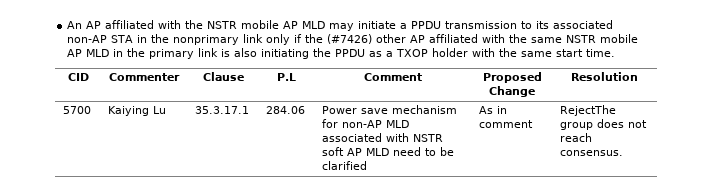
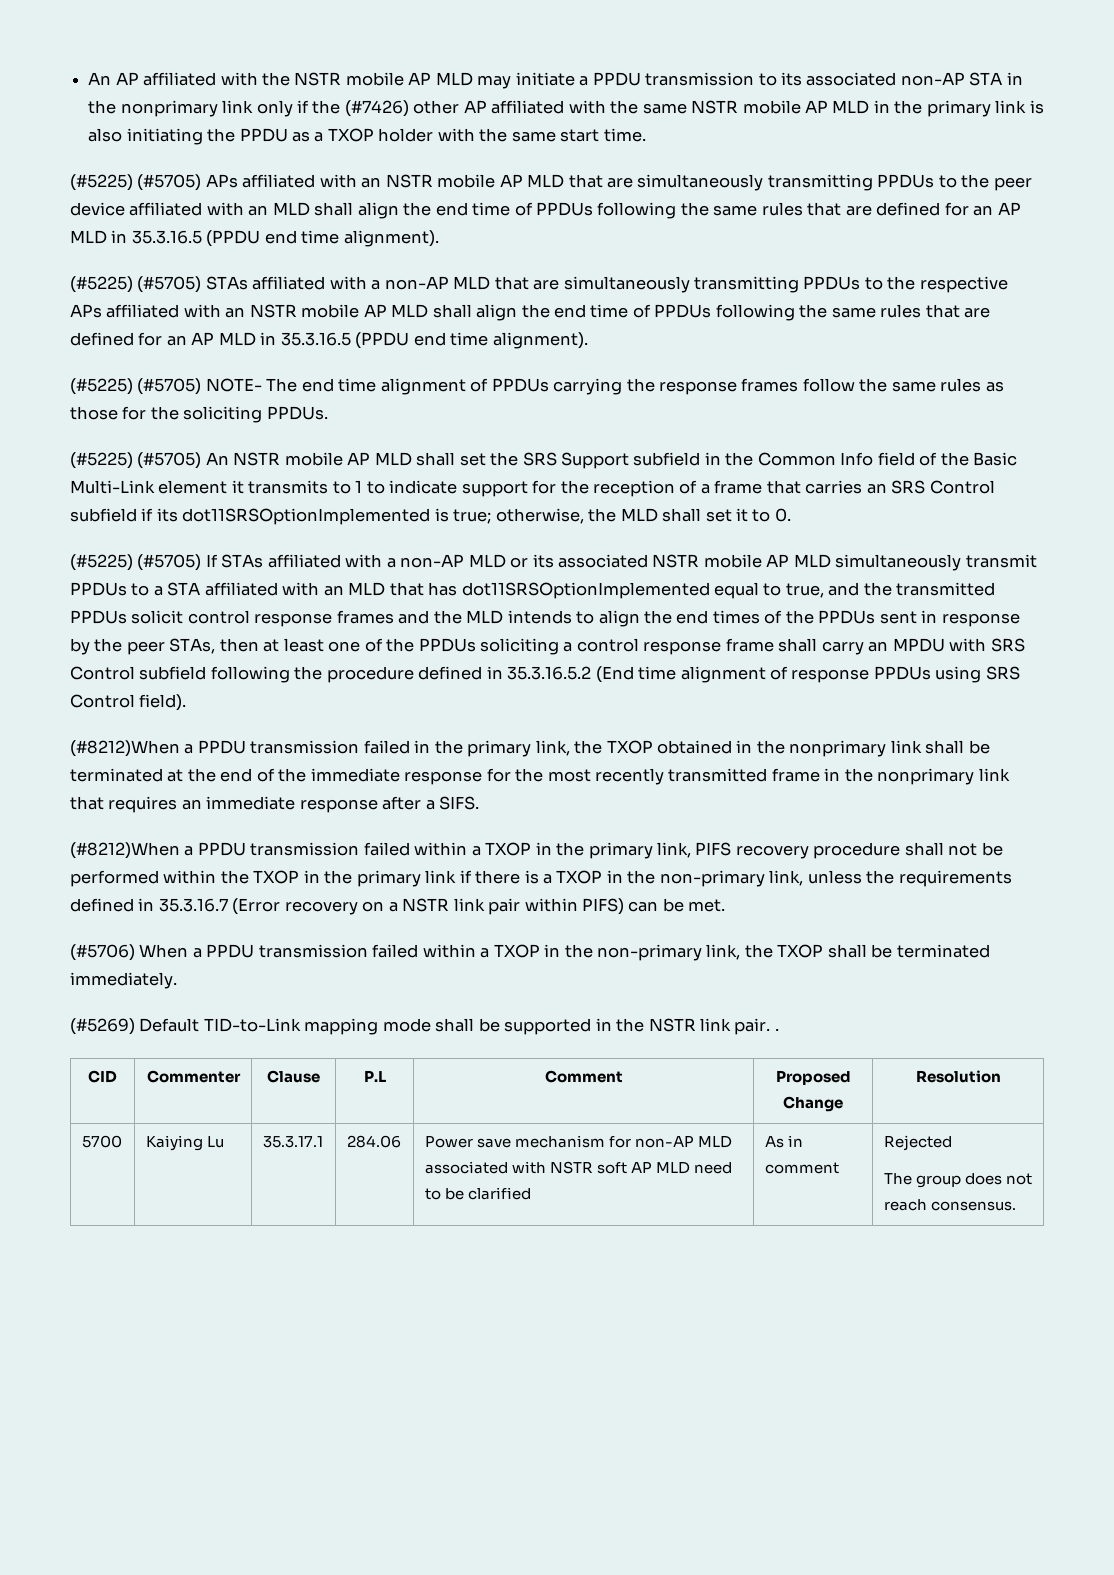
+ (#5225) (#5705) APs affiliated with an NSTR mobile AP MLD that are simultaneously transmitting PPDUs to the peer device affiliated with an MLD shall align the end time of PPDUs following the same rules that are defined for an AP MLD in 35.3.16.5 (PPDU end time alignment).
+ (#5225) (#5705) STAs affiliated with a non-AP MLD that are simultaneously transmitting PPDUs to the respective APs affiliated with an NSTR mobile AP MLD shall align the end time of PPDUs following the same rules that are defined for an AP MLD in 35.3.16.5 (PPDU end time alignment).
+ (#5225) (#5705) NOTE- The end time alignment of PPDUs carrying the response frames follow the same rules as those for the soliciting PPDUs.
+ (#5225) (#5705) An NSTR mobile AP MLD shall set the SRS Support subfield in the Common Info field of the Basic Multi-Link element it transmits to 1 to indicate support for the reception of a frame that carries an SRS Control subfield if its dot11SRSOptionImplemented is true; otherwise, the MLD shall set it to 0.
+ (#5225) (#5705) If STAs affiliated with a non-AP MLD or its associated NSTR mobile AP MLD simultaneously transmit PPDUs to a STA affiliated with an MLD that has dot11SRSOptionImplemented equal to true, and the transmitted PPDUs solicit control response frames and the MLD intends to align the end times of the PPDUs sent in response by the peer STAs, then at least one of the PPDUs soliciting a control response frame shall carry an MPDU with SRS Control subfield following the procedure defined in 35.3.16.5.2 (End time alignment of response PPDUs using SRS Control field).
+ (#8212)When a PPDU transmission failed in the primary link, the TXOP obtained in the nonprimary link shall be terminated at the end of the immediate response for the most recently transmitted frame in the nonprimary link that requires an immediate response after a SIFS.
+ (#8212)When a PPDU transmission failed within a TXOP in the primary link, PIFS recovery procedure shall not be performed within the TXOP in the primary link if there is a TXOP in the non-primary link, unless the requirements defined in 35.3.16.7 (Error recovery on a NSTR link pair within PIFS) can be met.
+ (#5706) When a PPDU transmission failed within a TXOP in the non-primary link, the TXOP shall be terminated immediately.
+ (#5269) Default TID-to-Link mapping mode shall be supported in the NSTR link pair. .
- 5700 | Kaiying Lu | 35.3.17.1 | 284.06 | Power save mechanism for non-AP MLD associated with NSTR soft AP MLD need to be clarified | As in comment | RejectThe group does not reach consensus.
+ 5700 | Kaiying Lu | 35.3.17.1 | 284.06 | Power save mechanism for non-AP MLD associated with NSTR soft AP MLD need to be clarified | As in comment | Rejected
+ The group does not reach consensus.

